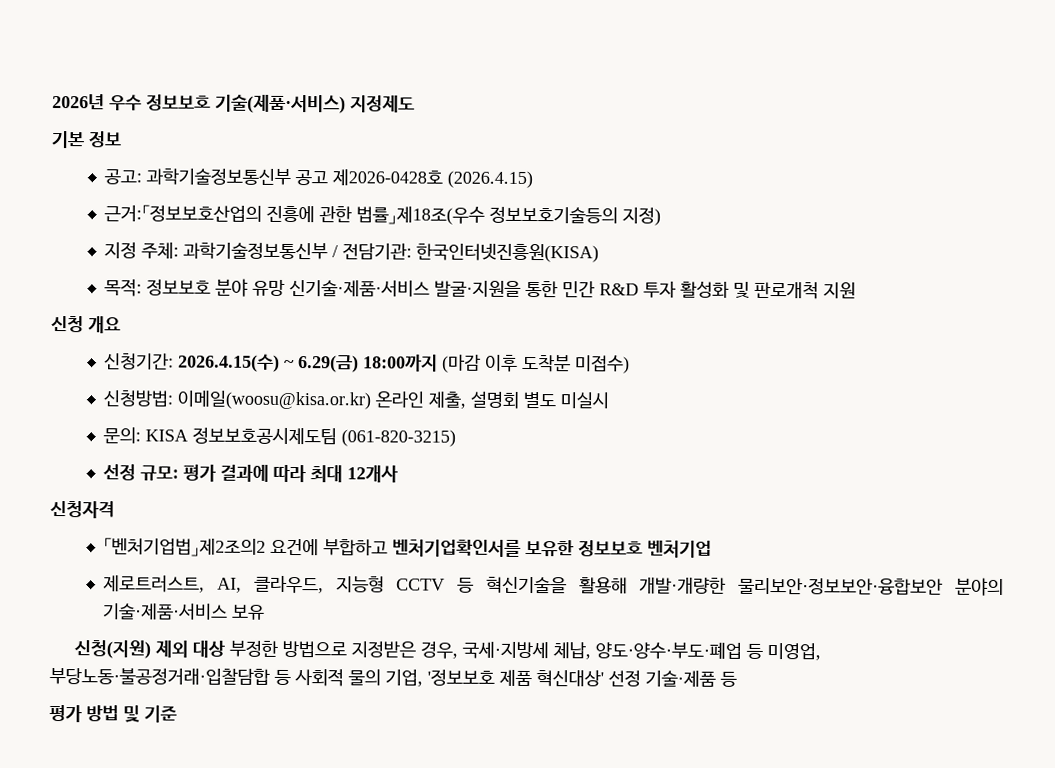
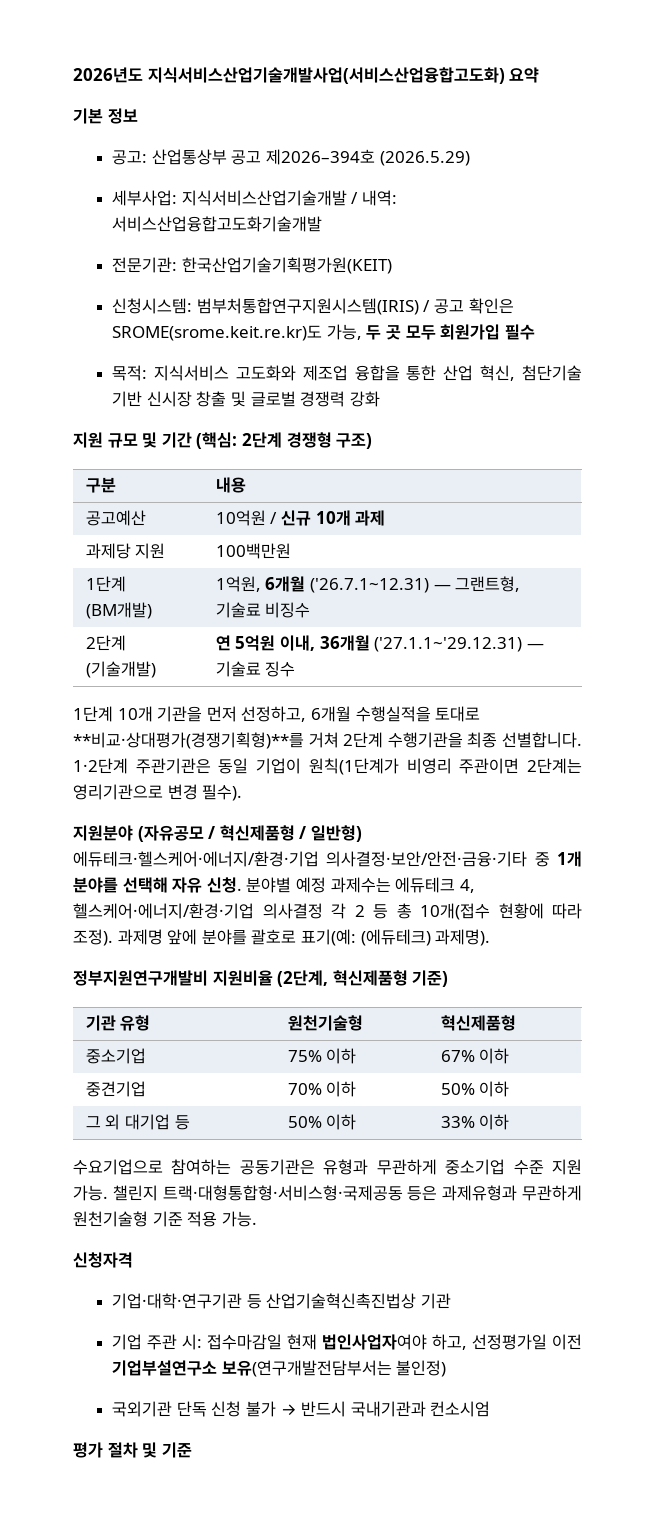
- 2026년 우수 정보보호 기술(제품·서비스) 지정제도
+ 2026년도 지식서비스산업기술개발사업(서비스산업융합고도화) 요약
  기본 정보
- 공고: 과학기술정보통신부 공고 제2026-0428호 (2026.4.15)
- 근거:「정보보호산업의 진흥에 관한 법률」제18조(우수 정보보호기술등의 지정)
- 지정 주체: 과학기술정보통신부 / 전담기관: 한국인터넷진흥원(KISA)
- 목적: 정보보호 분야 유망 신기술·제품·서비스 발굴·지원을 통한 민간 R&D 투자 활성화 및 판로개척 지원
- 신청 개요
- 신청기간: 2026.4.15(수) ~ 6.29(금) 18:00까지 (마감 이후 도착분 미접수)
- 신청방법: 이메일(woosu@kisa.or.kr) 온라인 제출, 설명회 별도 미실시
- 문의: KISA 정보보호공시제도팀 (061-820-3215)
- 선정 규모: 평가 결과에 따라 최대 12개사
+ 공고: 산업통상부 공고 제2026–394호 (2026.5.29)
+ 세부사업: 지식서비스산업기술개발 / 내역: 서비스산업융합고도화기술개발
+ 전문기관: 한국산업기술기획평가원(KEIT)
+ 신청시스템: 범부처통합연구지원시스템(IRIS) / 공고 확인은 SROME(srome.keit.re.kr)도 가능, 두 곳 모두 회원가입 필수
+ 목적: 지식서비스 고도화와 제조업 융합을 통한 산업 혁신, 첨단기술 기반 신시장 창출 및 글로벌 경쟁력 강화
+ 지원 규모 및 기간 (핵심: 2단계 경쟁형 구조)
+ 구분 | 내용
+ 공고예산 | 10억원 / 신규 10개 과제
+ 과제당 지원 | 100백만원
+ 1단계 (BM개발) | 1억원, 6개월 ('26.7.1~12.31) — 그랜트형, 기술료 비징수
+ 2단계 (기술개발) | 연 5억원 이내, 36개월 ('27.1.1~'29.12.31) — 기술료 징수
+ 1단계 10개 기관을 먼저 선정하고, 6개월 수행실적을 토대로 **비교·상대평가(경쟁기획형)**를 거쳐 2단계 수행기관을 최종 선별합니다. 1·2단계 주관기관은 동일 기업이 원칙(1단계가 비영리 주관이면 2단계는 영리기관으로 변경 필수).
+ 지원분야 (자유공모 / 혁신제품형 / 일반형) 에듀테크·헬스케어·에너지/환경·기업 의사결정·보안/안전·금융·기타 중 1개 분야를 선택해 자유 신청. 분야별 예정 과제수는 에듀테크 4, 헬스케어·에너지/환경·기업 의사결정 각 2 등 총 10개(접수 현황에 따라 조정). 과제명 앞에 분야를 괄호로 표기(예: (에듀테크) 과제명).
+ 정부지원연구개발비 지원비율 (2단계, 혁신제품형 기준)
+ 기관 유형 | 원천기술형 | 혁신제품형
+ 중소기업 | 75% 이하 | 67% 이하
+ 중견기업 | 70% 이하 | 50% 이하
+ 그 외 대기업 등 | 50% 이하 | 33% 이하
+ 수요기업으로 참여하는 공동기관은 유형과 무관하게 중소기업 수준 지원 가능. 챌린지 트랙·대형통합형·서비스형·국제공동 등은 과제유형과 무관하게 원천기술형 기준 적용 가능.
  신청자격
- 「벤처기업법」제2조의2 요건에 부합하고 벤처기업확인서를 보유한 정보보호 벤처기업
- 제로트러스트, AI, 클라우드, 지능형 CCTV 등 혁신기술을 활용해 개발·개량한 물리보안·정보보안·융합보안 분야의 기술·제품·서비스 보유
- 신청(지원) 제외 대상 부정한 방법으로 지정받은 경우, 국세·지방세 체납, 양도·양수·부도·폐업 등 미영업, 부당노동·불공정거래·입찰담합 등 사회적 물의 기업, '정보보호 제품 혁신대상' 선정 기술·제품 등
- 평가 방법 및 기준
+ 기업·대학·연구기관 등 산업기술혁신촉진법상 기관
+ 기업 주관 시: 접수마감일 현재 법인사업자여야 하고, 선정평가일 이전 기업부설연구소 보유(연구개발전담부서는 불인정)
+ 국외기관 단독 신청 불가 → 반드시 국내기관과 컨소시엄
+ 평가 절차 및 기준

